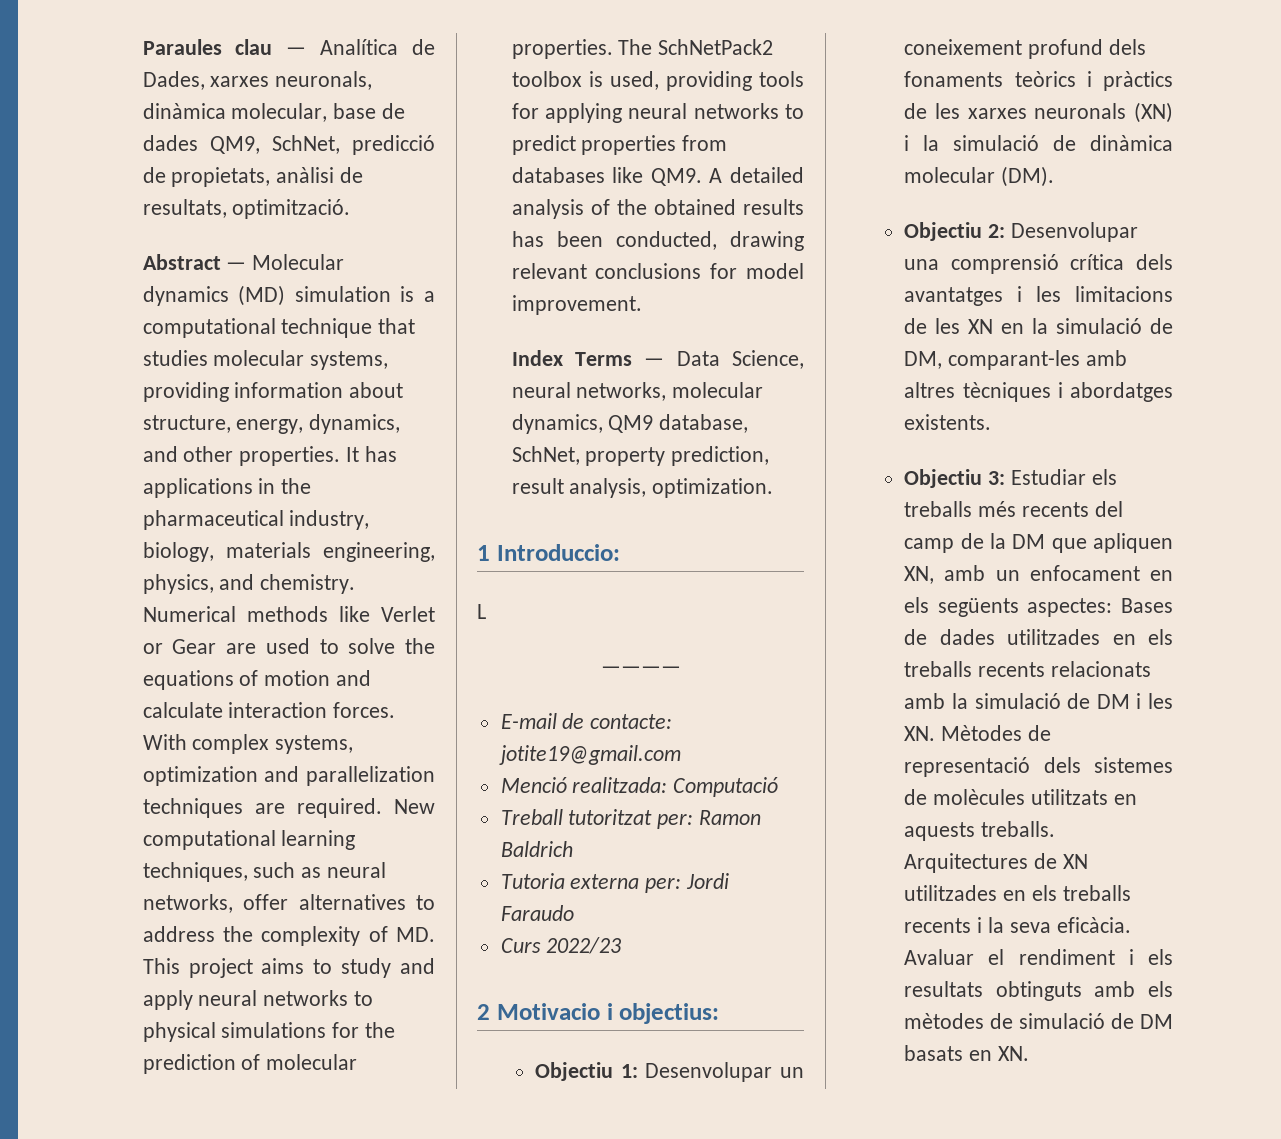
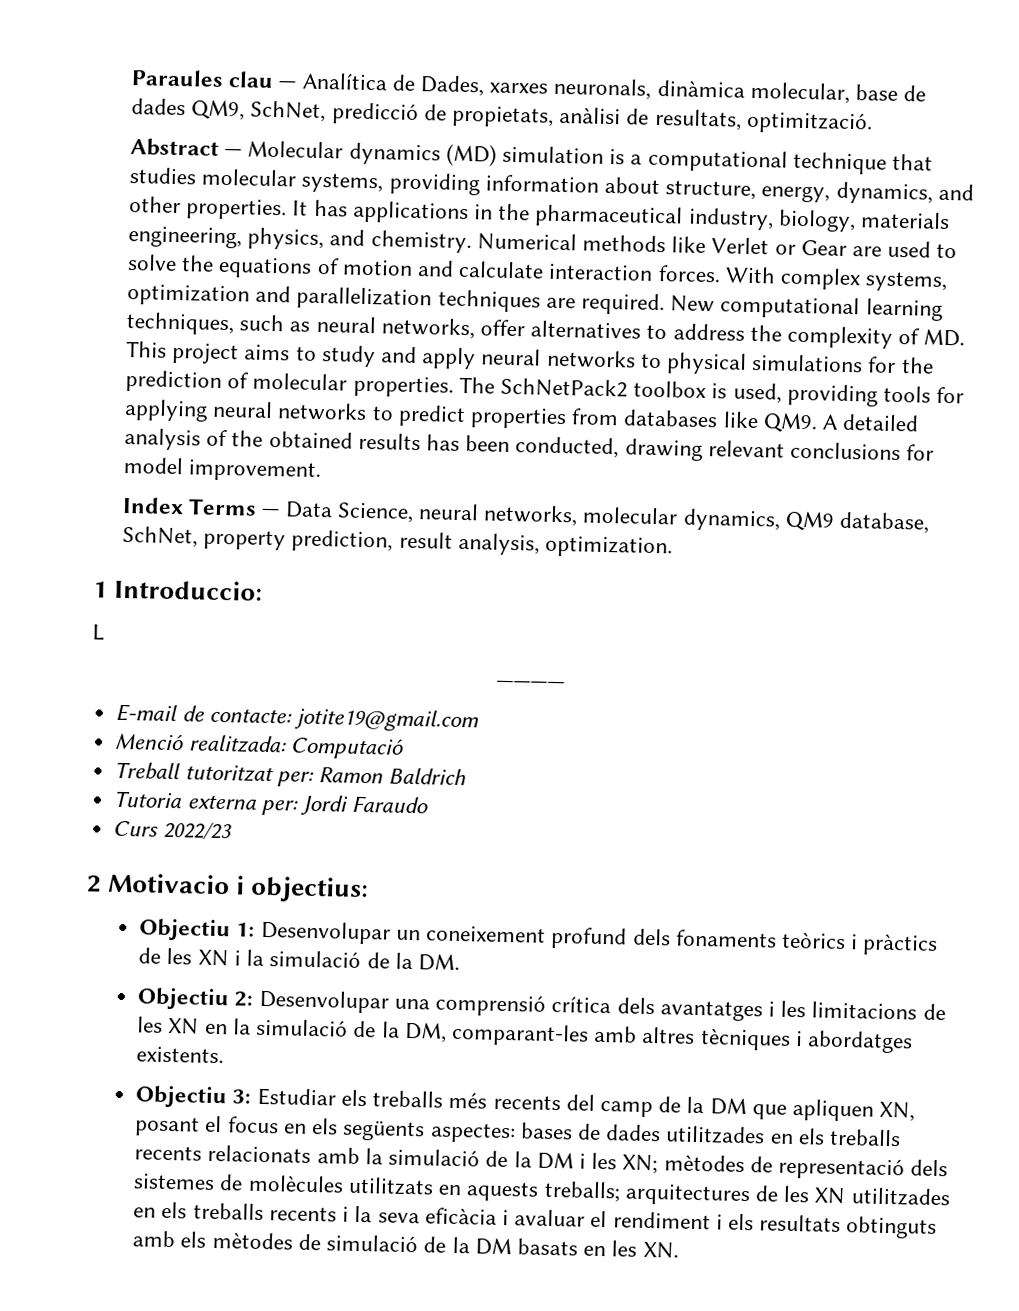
- Objectiu 1: Desenvolupar un coneixement profund dels fonaments teòrics i pràctics de les xarxes neuronals (XN) i la simulació de dinàmica molecular (DM).
+ Objectiu 1: Desenvolupar un coneixement profund dels fonaments teòrics i pràctics de les XN i la simulació de la DM.
- Objectiu 2: Desenvolupar una comprensió crítica dels avantatges i les limitacions de les XN en la simulació de DM, comparant-les amb altres tècniques i abordatges existents.
+ Objectiu 2: Desenvolupar una comprensió crítica dels avantatges i les limitacions de les XN en la simulació de la DM, comparant-les amb altres tècniques i abordatges existents.
- Estudiar els treballs més recents del camp de la DM que apliquen XN, amb un enfocament en els següents aspectes:
+ Estudiar els treballs més recents del camp de la DM que apliquen XN, posant el focus en els següents aspectes:
- Bases de dades utilitzades en els treballs recents relacionats amb la simulació de DM i les XN. Mètodes de representació dels sistemes de molècules utilitzats en aquests treballs. Arquitectures de XN utilitzades en els treballs recents i la seva eficàcia. Avaluar el rendiment i els resultats obtinguts amb els mètodes de simulació de DM basats en XN.
+ bases de dades utilitzades en els treballs recents relacionats amb la simulació de la DM i les XN; mètodes de representació dels sistemes de molècules utilitzats en aquests treballs; arquitectures de les XN utilitzades en els treballs recents i la seva eficàcia i avaluar el rendiment i els resultats obtinguts amb els mètodes de simulació de la DM basats en les XN.

